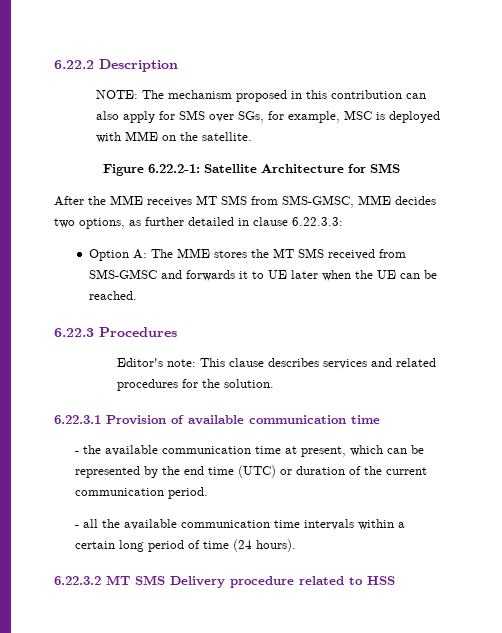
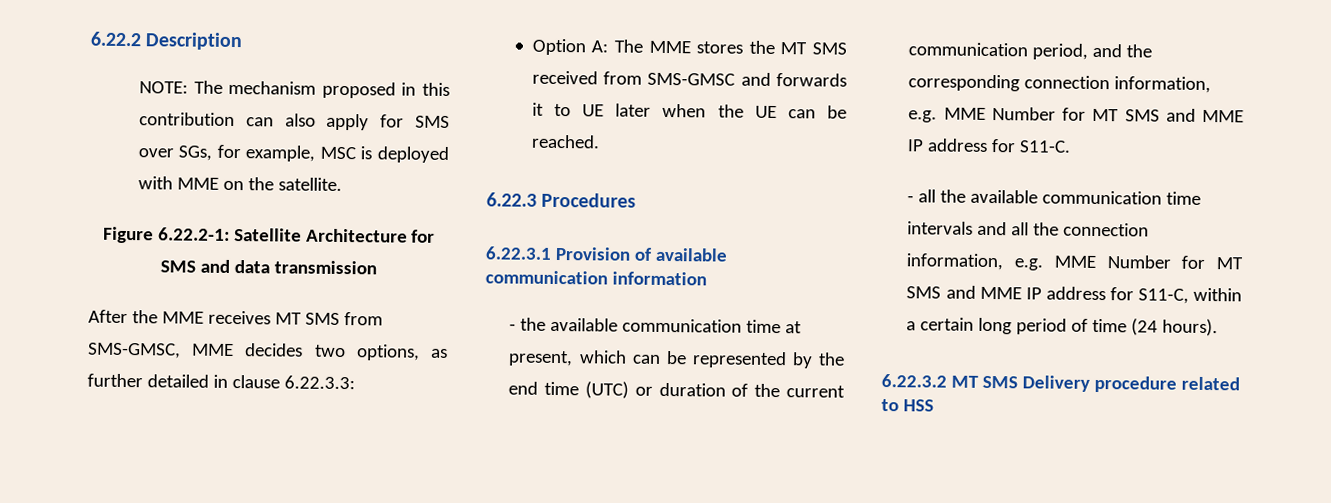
- Figure 6.22.2-1: Satellite Architecture for SMS
+ Figure 6.22.2-1: Satellite Architecture for SMS and data transmission
- Editor's note: This clause describes services and related procedures for the solution.
- 6.22.3.1 Provision of available communication time
+ 6.22.3.1 Provision of available communication information
- - the available communication time at present, which can be represented by the end time (UTC) or duration of the current communication period.
+ - the available communication time at present, which can be represented by the end time (UTC) or duration of the current communication period, and the corresponding connection information, e.g. MME Number for MT SMS and MME IP address for S11-C.
- - all the available communication time intervals within a certain long period of time (24 hours).
+ - all the available communication time intervals and all the connection information, e.g. MME Number for MT SMS and MME IP address for S11-C, within a certain long period of time (24 hours).

